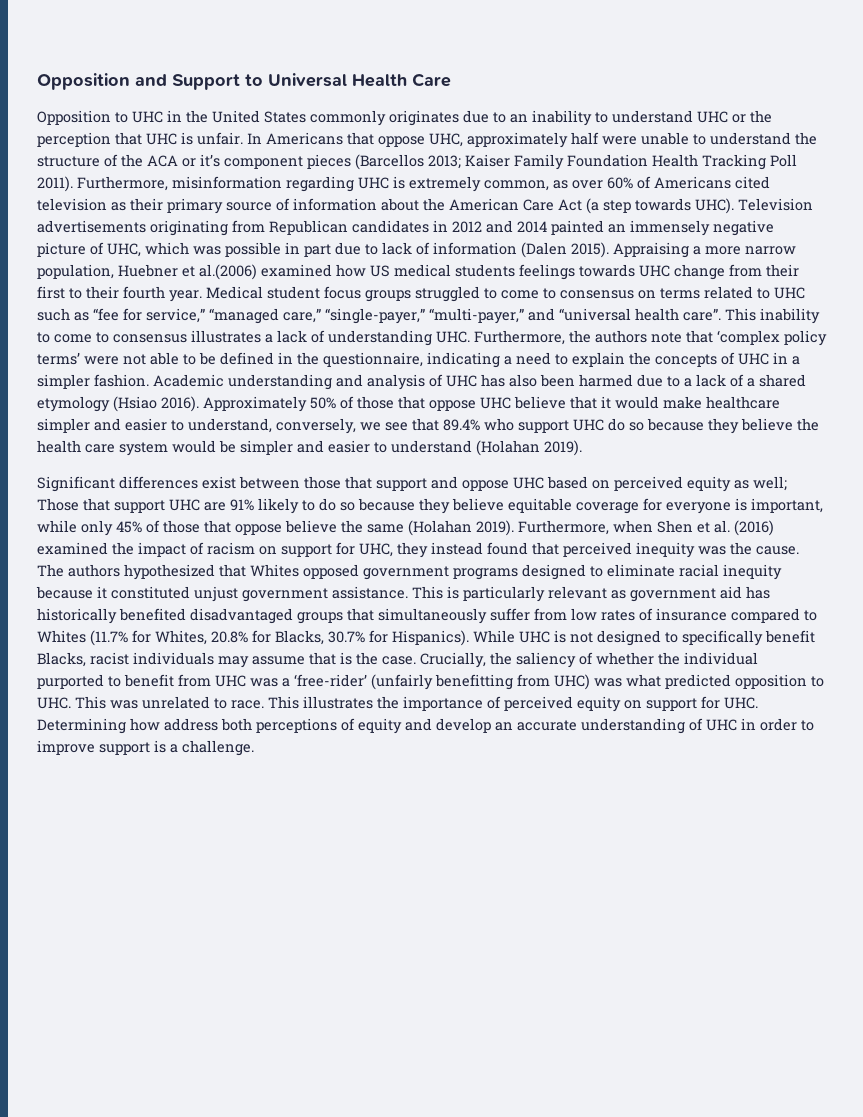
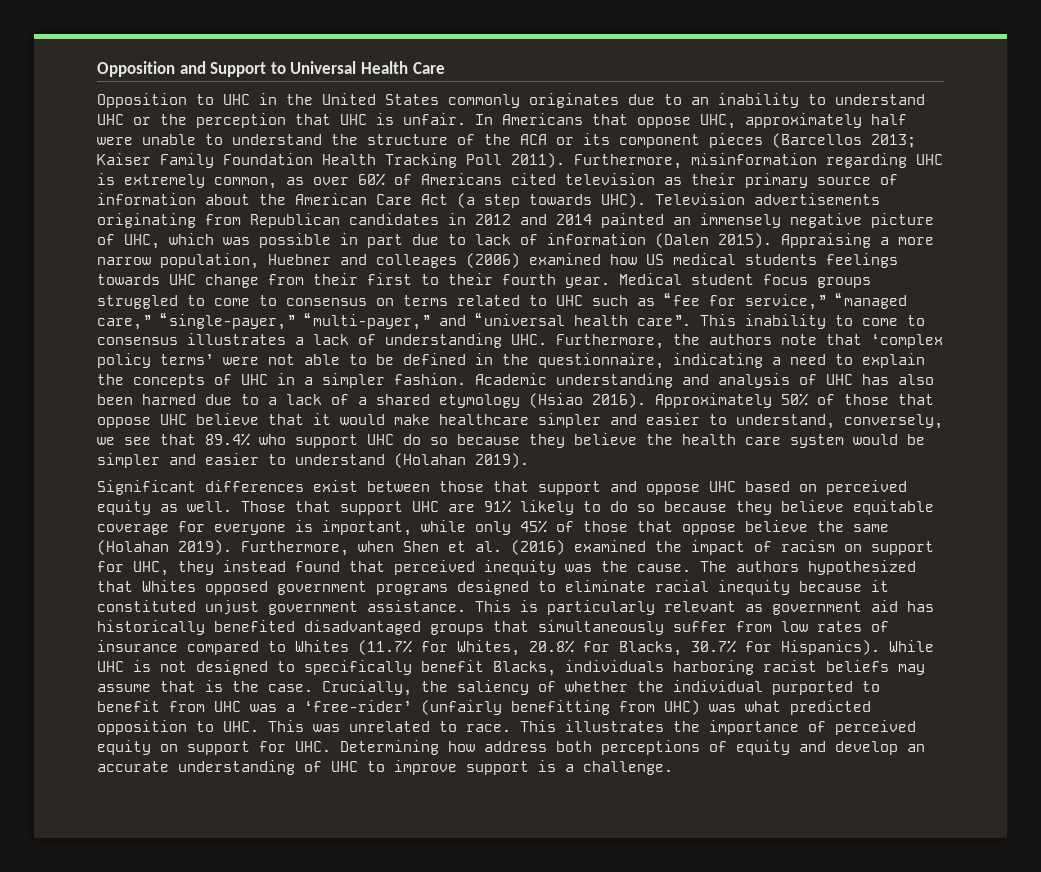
- In Americans that oppose UHC, approximately half were unable to understand the structure of the ACA or it’s component pieces (Barcellos 2013; Kaiser Family Foundation Health Tracking Poll 2011).
+ In Americans that oppose UHC, approximately half were unable to understand the structure of the ACA or its component pieces (Barcellos 2013; Kaiser Family Foundation Health Tracking Poll 2011).
- Appraising a more narrow population, Huebner et al.(2006) examined how US medical students feelings towards UHC change from their first to their fourth year.
+ Appraising a more narrow population, Huebner and colleages (2006) examined how US medical students feelings towards UHC change from their first to their fourth year.
- Significant differences exist between those that support and oppose UHC based on perceived equity as well; Those that support UHC are 91% likely to do so because they believe equitable coverage for everyone is important, while only 45% of those that oppose believe the same (Holahan 2019).
+ Significant differences exist between those that support and oppose UHC based on perceived equity as well. Those that support UHC are 91% likely to do so because they believe equitable coverage for everyone is important, while only 45% of those that oppose believe the same (Holahan 2019).
- While UHC is not designed to specifically benefit Blacks, racist individuals may assume that is the case.
+ While UHC is not designed to specifically benefit Blacks, individuals harboring racist beliefs may assume that is the case.
- This illustrates the importance of perceived equity on support for UHC. Determining how address both perceptions of equity and develop an accurate understanding of UHC in order to improve support is a challenge.
+ This illustrates the importance of perceived equity on support for UHC. Determining how address both perceptions of equity and develop an accurate understanding of UHC to improve support is a challenge.

